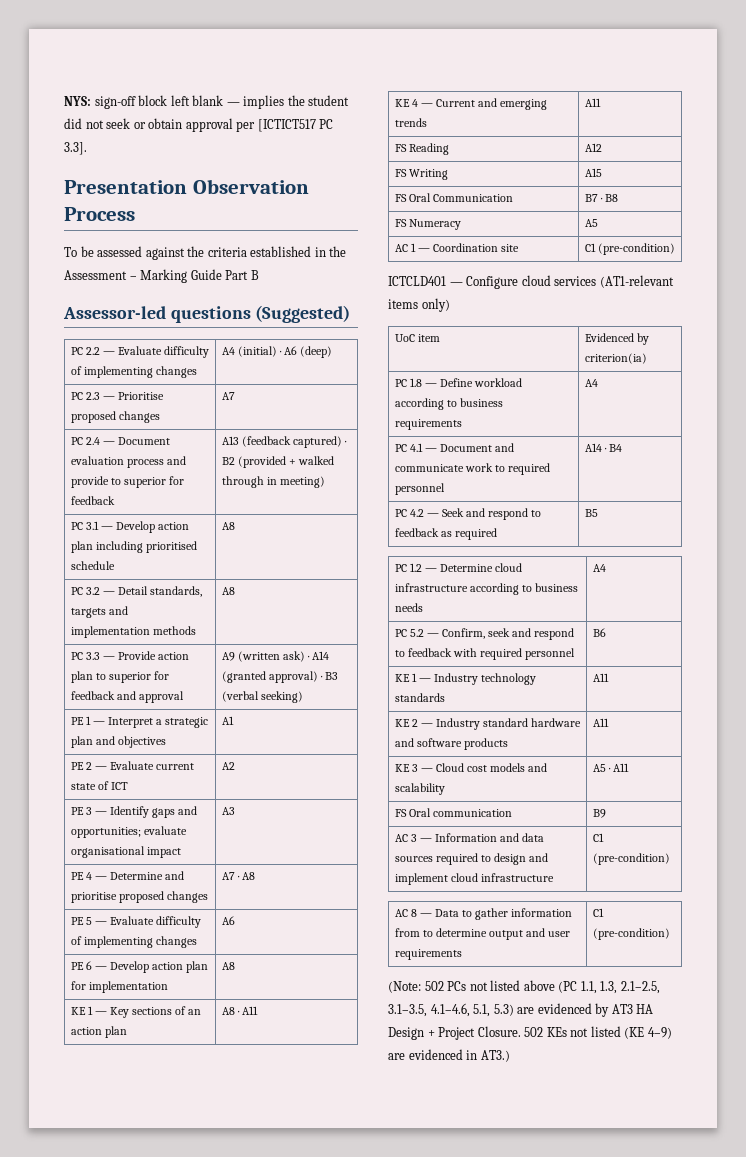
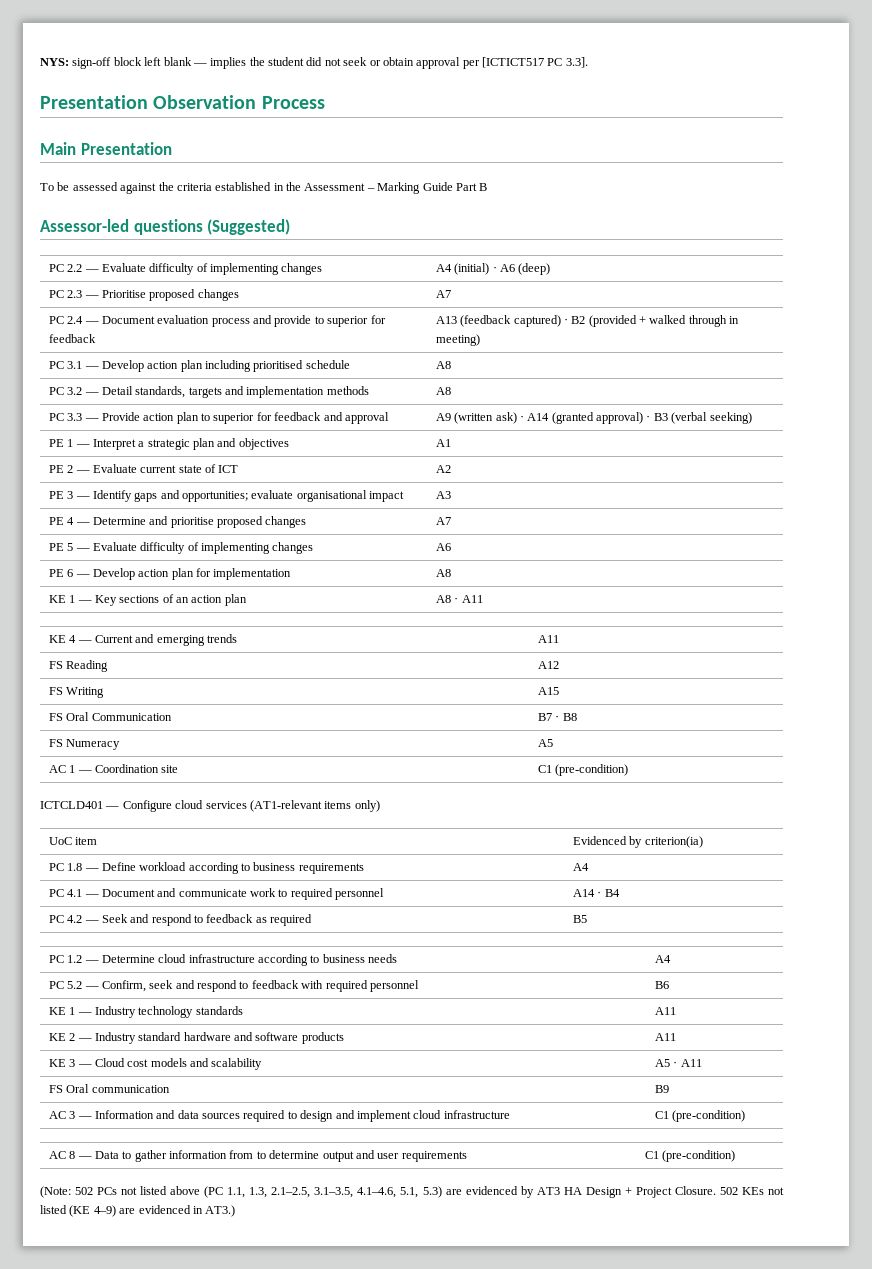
+ Main Presentation
- PE 4 — Determine and prioritise proposed changes | A7 · A8
+ PE 4 — Determine and prioritise proposed changes | A7

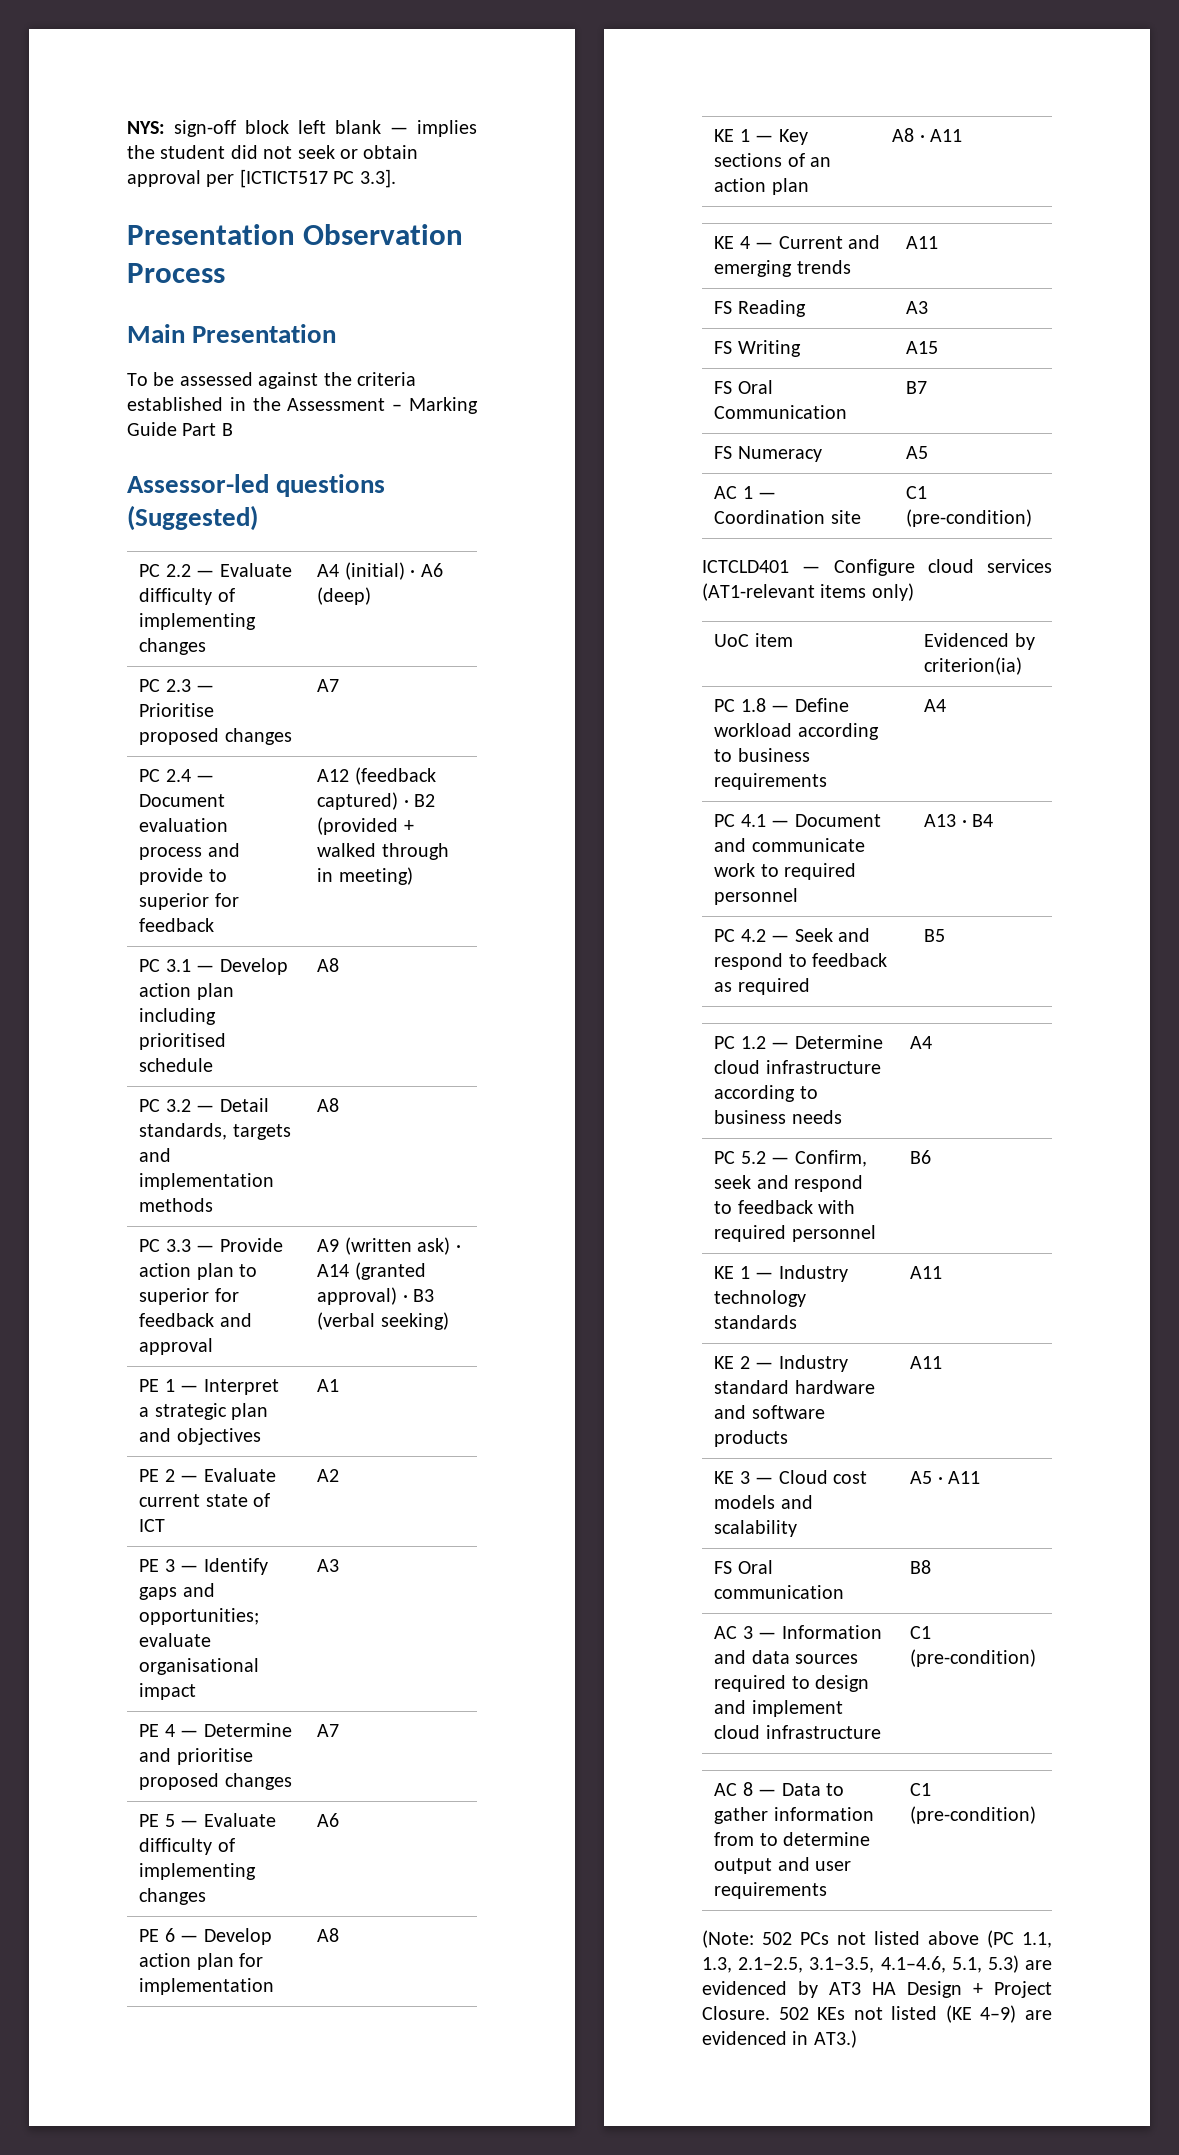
- PC 2.4 — Document evaluation process and provide to superior for feedback | A13 (feedback captured) · B2 (provided + walked through in meeting)
+ PC 2.4 — Document evaluation process and provide to superior for feedback | A12 (feedback captured) · B2 (provided + walked through in meeting)
- FS Reading | A12
+ FS Reading | A3
- FS Oral Communication | B7 · B8
+ FS Oral Communication | B7
- PC 4.1 — Document and communicate work to required personnel | A14 · B4
+ PC 4.1 — Document and communicate work to required personnel | A13 · B4
- FS Oral communication | B9
+ FS Oral communication | B8

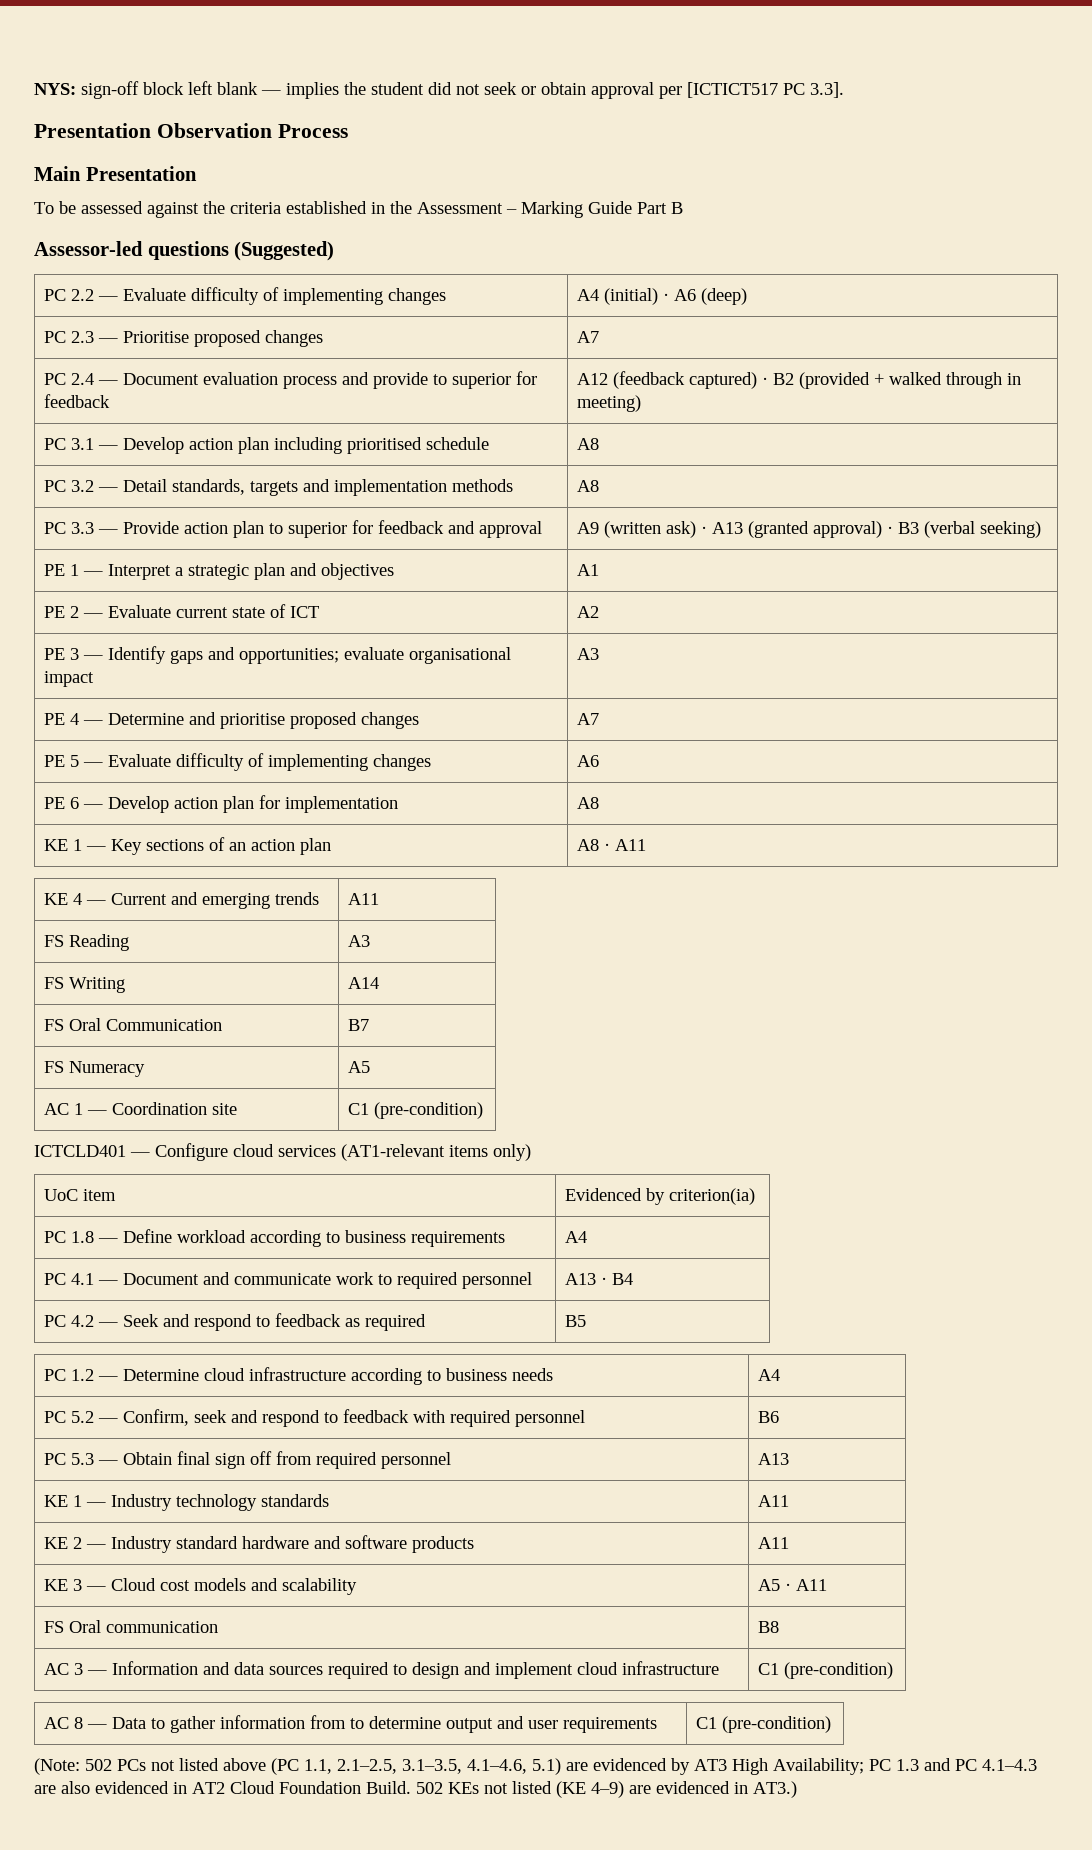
- PC 3.3 — Provide action plan to superior for feedback and approval | A9 (written ask) · A14 (granted approval) · B3 (verbal seeking)
+ PC 3.3 — Provide action plan to superior for feedback and approval | A9 (written ask) · A13 (granted approval) · B3 (verbal seeking)
- FS Writing | A15
+ FS Writing | A14
+ PC 5.3 — Obtain final sign off from required personnel | A13
- (Note: 502 PCs not listed above (PC 1.1, 1.3, 2.1–2.5, 3.1–3.5, 4.1–4.6, 5.1, 5.3) are evidenced by AT3 HA Design + Project Closure.
+ (Note: 502 PCs not listed above (PC 1.1, 2.1–2.5, 3.1–3.5, 4.1–4.6, 5.1) are evidenced by AT3 High Availability; PC 1.3 and PC 4.1–4.3 are also evidenced in AT2 Cloud Foundation Build.

